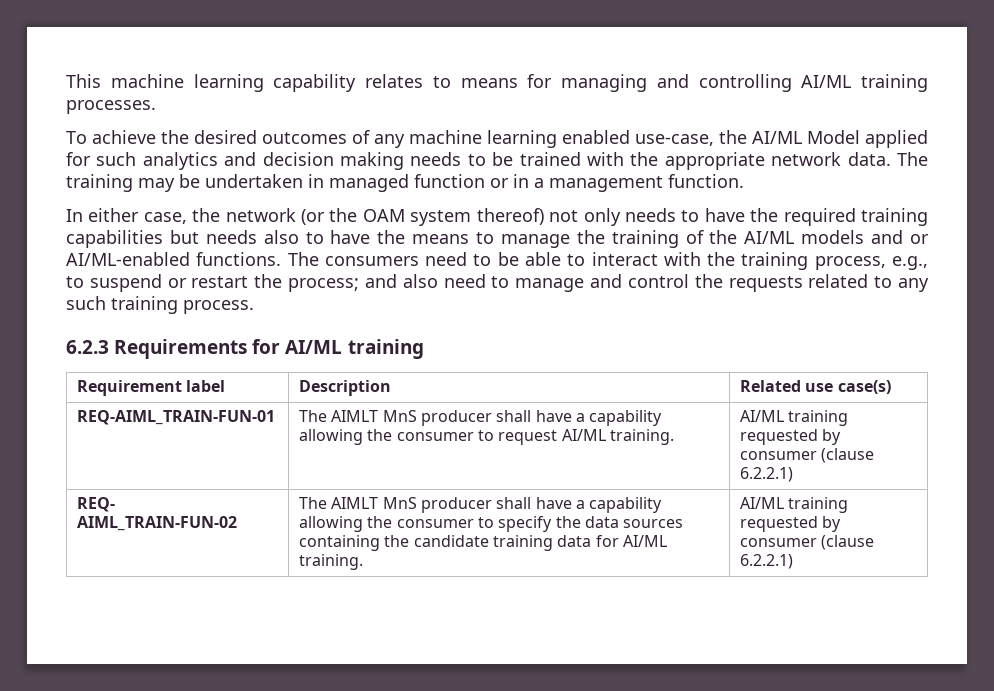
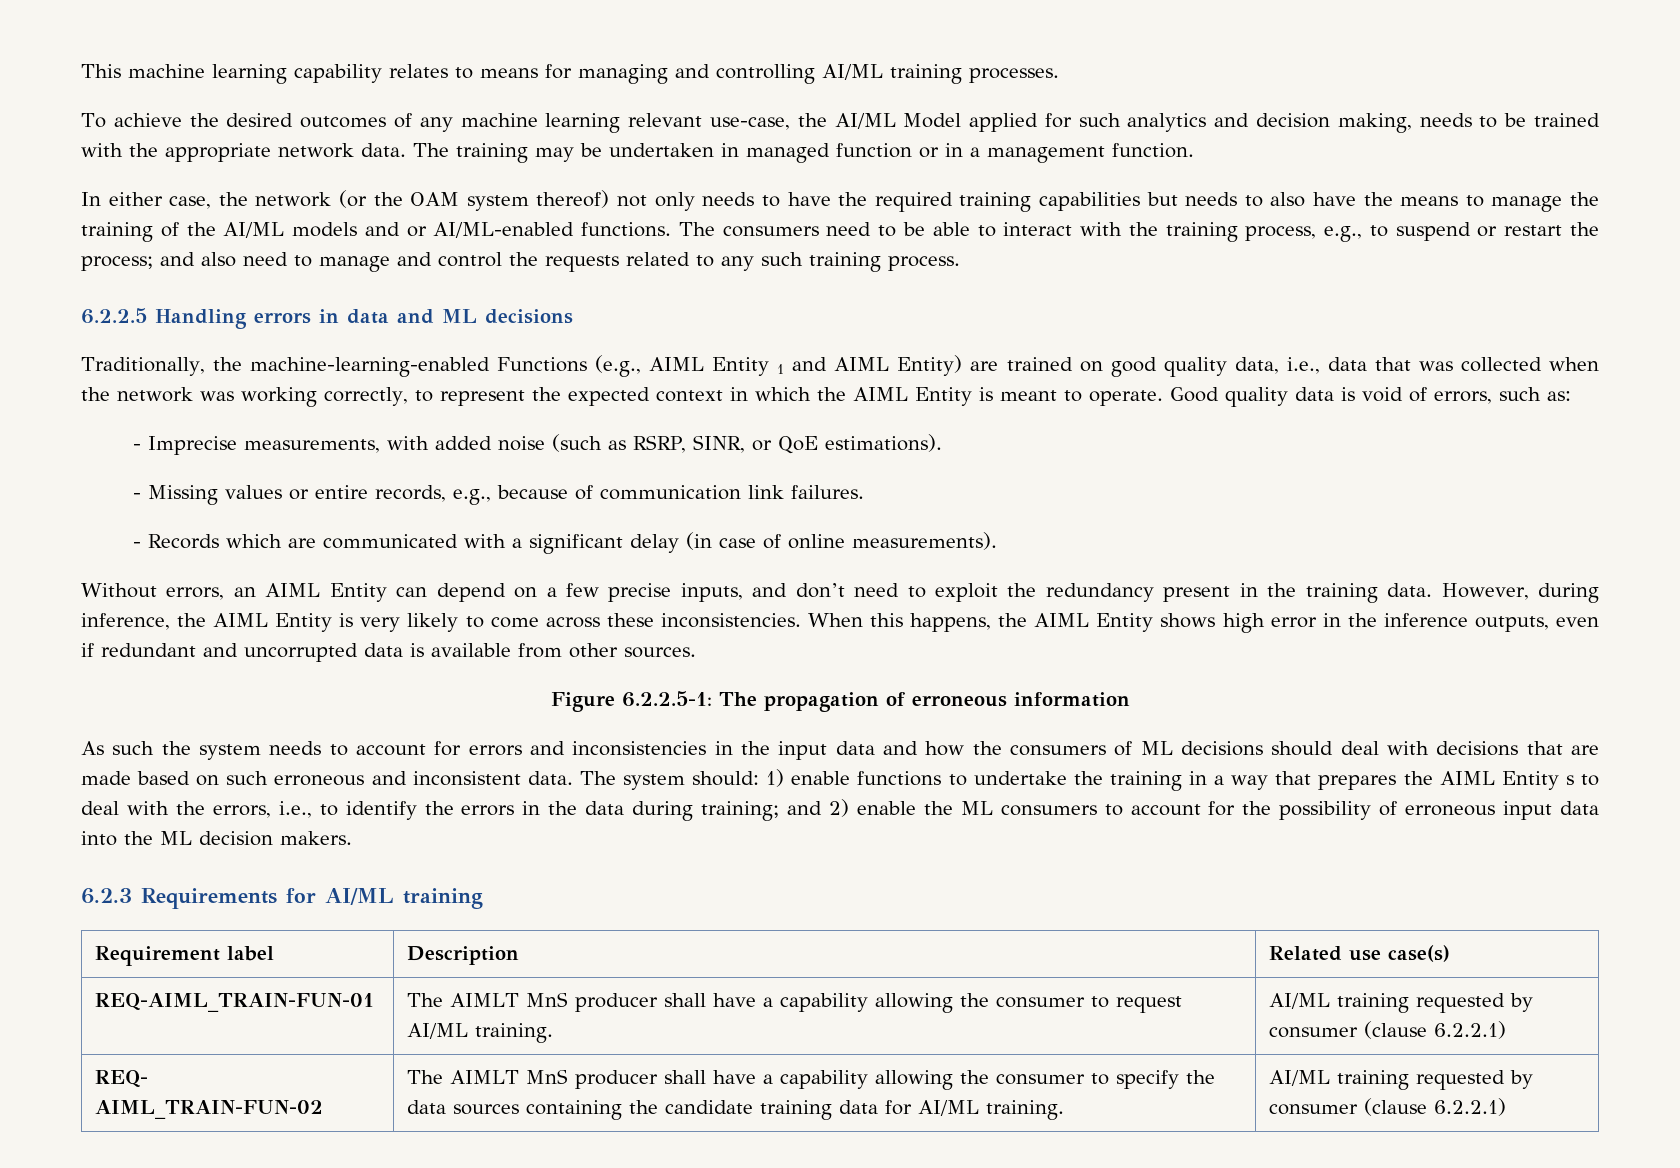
- To achieve the desired outcomes of any machine learning enabled use-case, the AI/ML Model applied for such analytics and decision making needs to be trained with the appropriate network data.
+ To achieve the desired outcomes of any machine learning relevant use-case, the AI/ML Model applied for such analytics and decision making, needs to be trained with the appropriate network data.
- In either case, the network (or the OAM system thereof) not only needs to have the required training capabilities but needs also to have the means to manage the training of the AI/ML models and or AI/ML-enabled functions.
+ In either case, the network (or the OAM system thereof) not only needs to have the required training capabilities but needs to also have the means to manage the training of the AI/ML models and or AI/ML-enabled functions.
+ 6.2.2.5 Handling errors in data and ML decisions
+ Traditionally, the machine-learning-enabled Functions (e.g., AIML Entity 1 and AIML Entity) are trained on good quality data, i.e., data that was collected when the network was working correctly, to represent the expected context in which the AIML Entity is meant to operate. Good quality data is void of errors, such as:
+ - Imprecise measurements, with added noise (such as RSRP, SINR, or QoE estimations).
+ - Missing values or entire records, e.g., because of communication link failures.
+ - Records which are communicated with a significant delay (in case of online measurements).
+ Without errors, an AIML Entity can depend on a few precise inputs, and don’t need to exploit the redundancy present in the training data. However, during inference, the AIML Entity is very likely to come across these inconsistencies. When this happens, the AIML Entity shows high error in the inference outputs, even if redundant and uncorrupted data is available from other sources.
+ Figure 6.2.2.5-1: The propagation of erroneous information
+ As such the system needs to account for errors and inconsistencies in the input data and how the consumers of ML decisions should deal with decisions that are made based on such erroneous and inconsistent data. The system should: 1) enable functions to undertake the training in a way that prepares the AIML Entity s to deal with the errors, i.e., to identify the errors in the data during training; and 2) enable the ML consumers to account for the possibility of erroneous input data into the ML decision makers.

